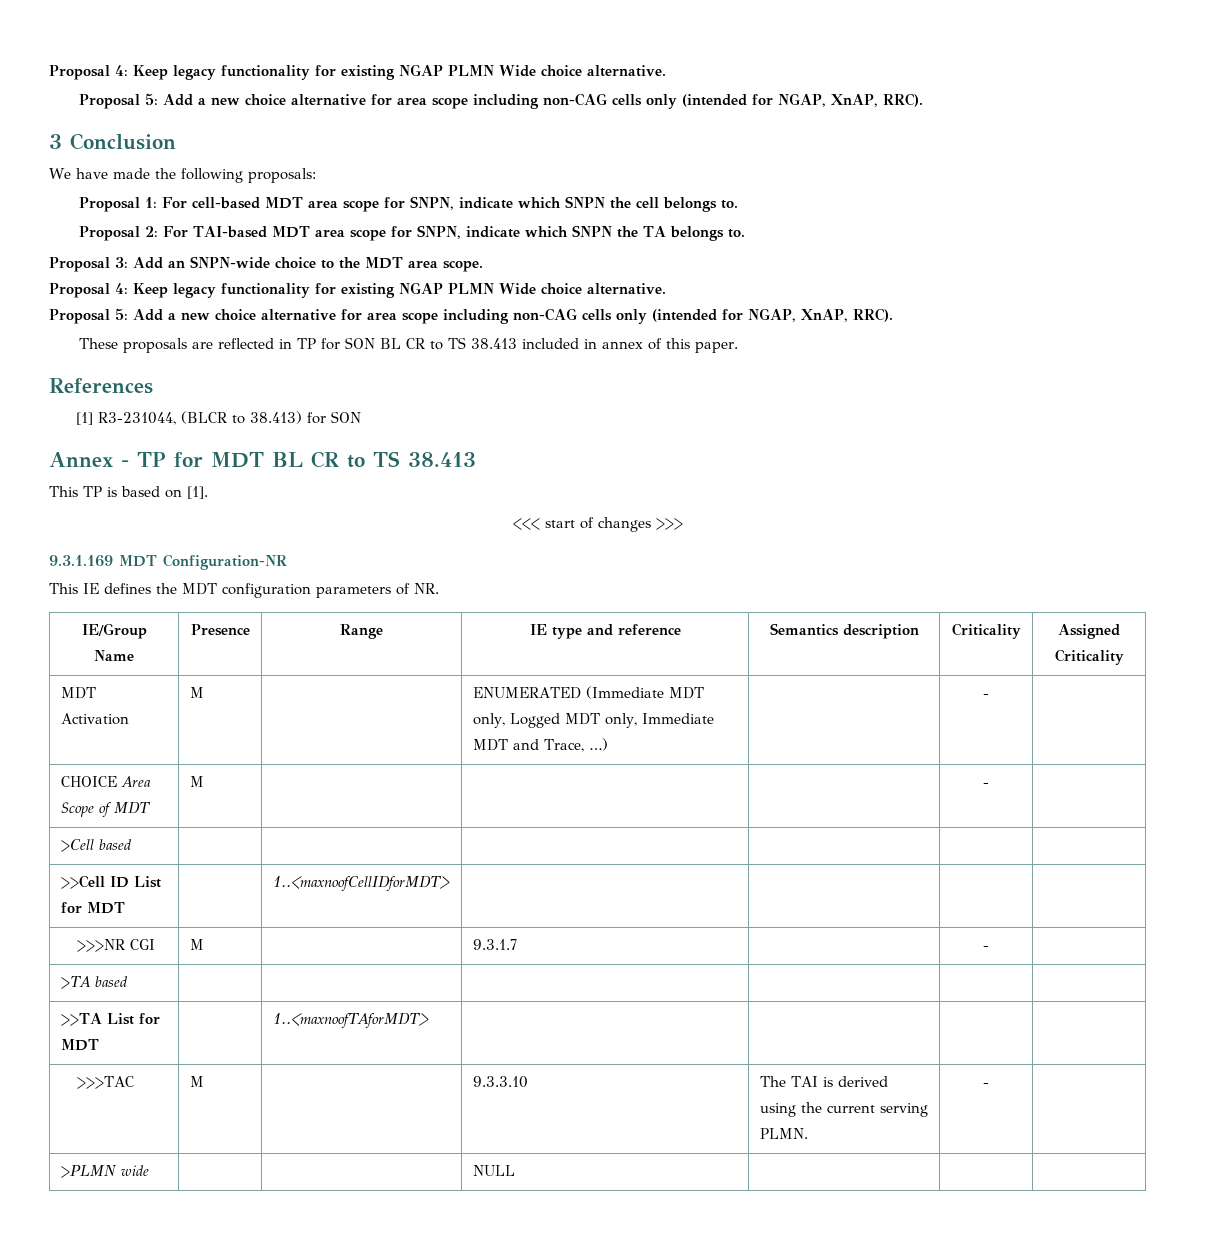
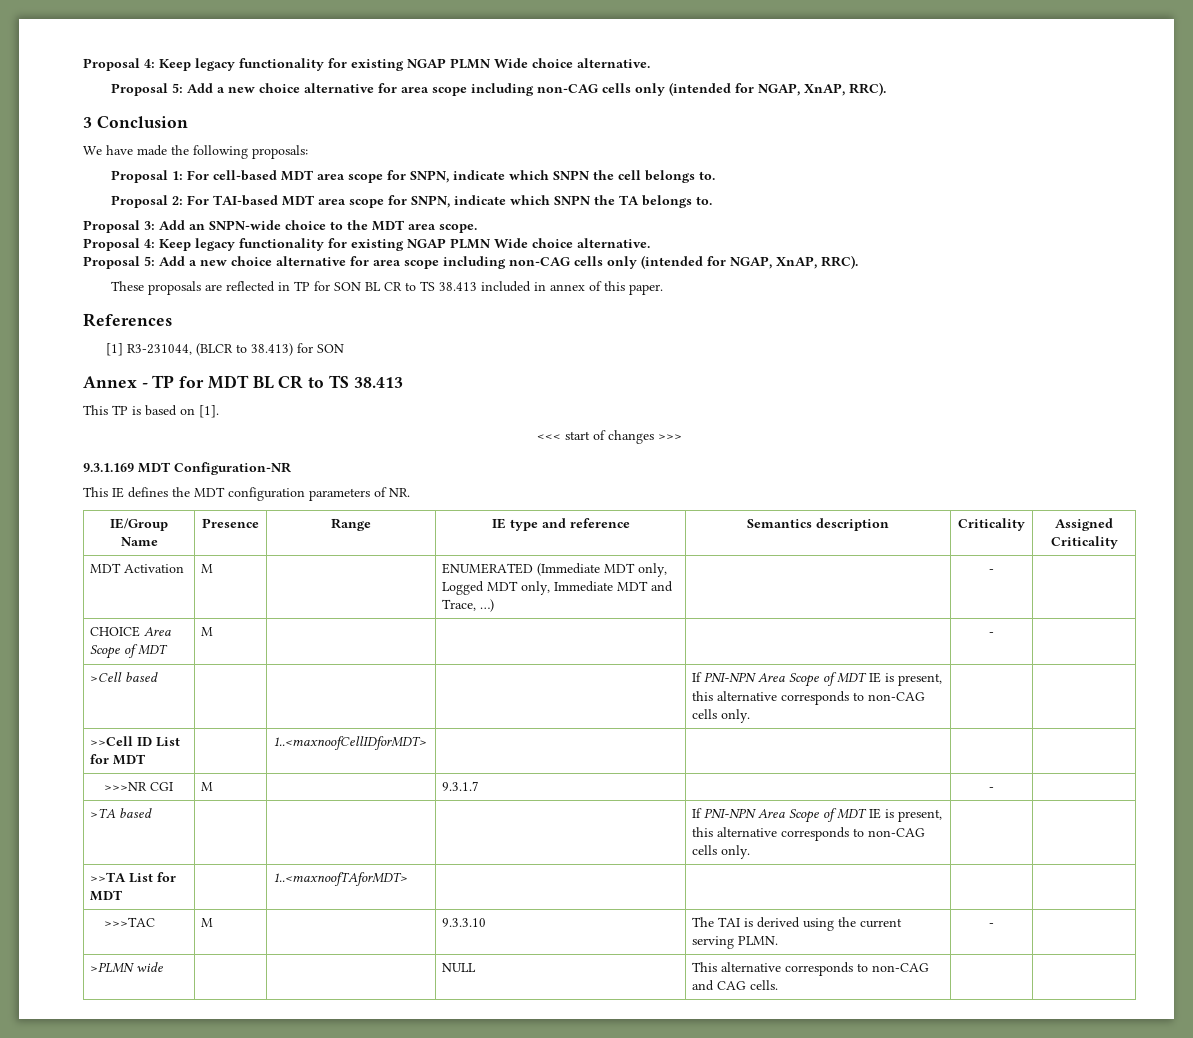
- >Cell based | | | | | |
+ >Cell based | | | | If PNI-NPN Area Scope of MDT IE is present, this alternative corresponds to non-CAG cells only. | |
- >TA based | | | | | |
+ >TA based | | | | If PNI-NPN Area Scope of MDT IE is present, this alternative corresponds to non-CAG cells only. | |
- >PLMN wide | | | NULL | | |
+ >PLMN wide | | | NULL | This alternative corresponds to non-CAG and CAG cells. | |

